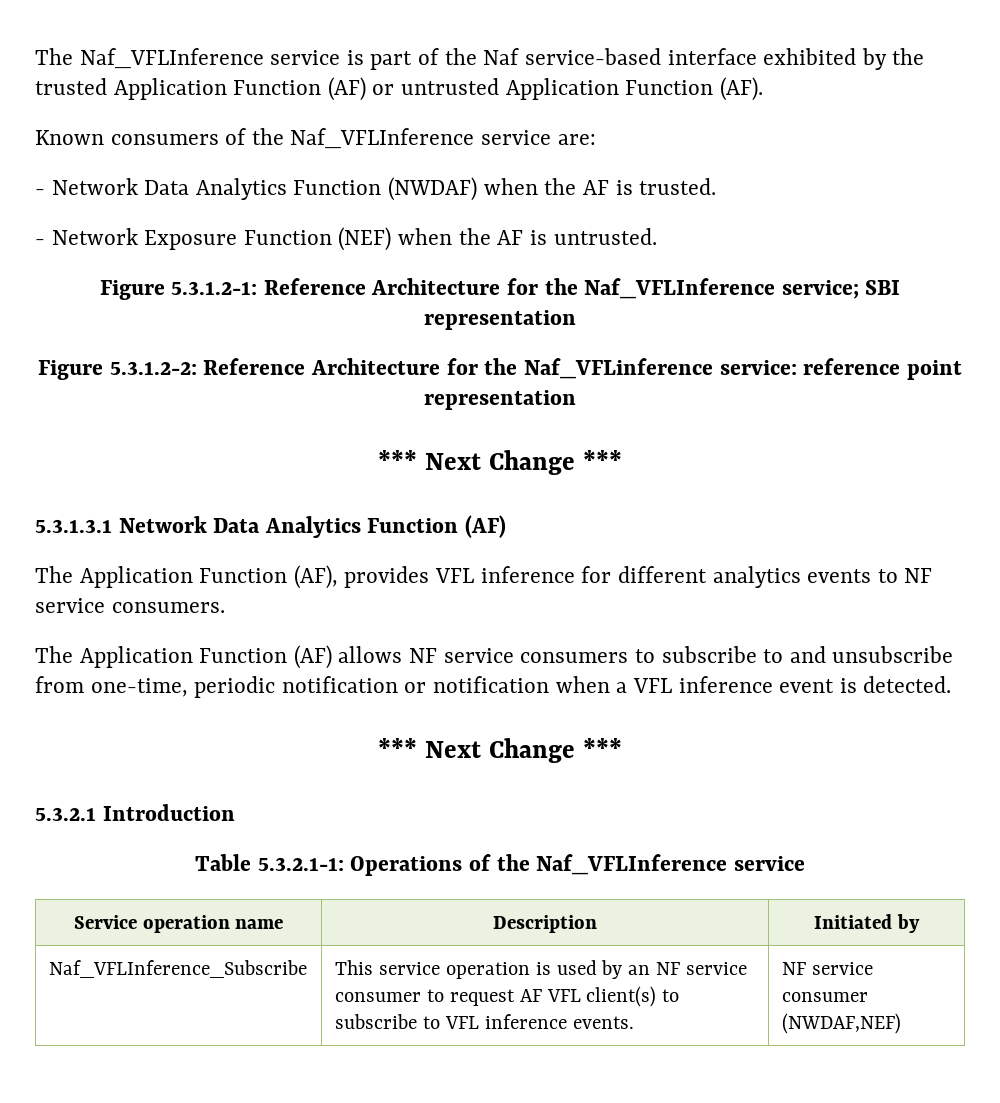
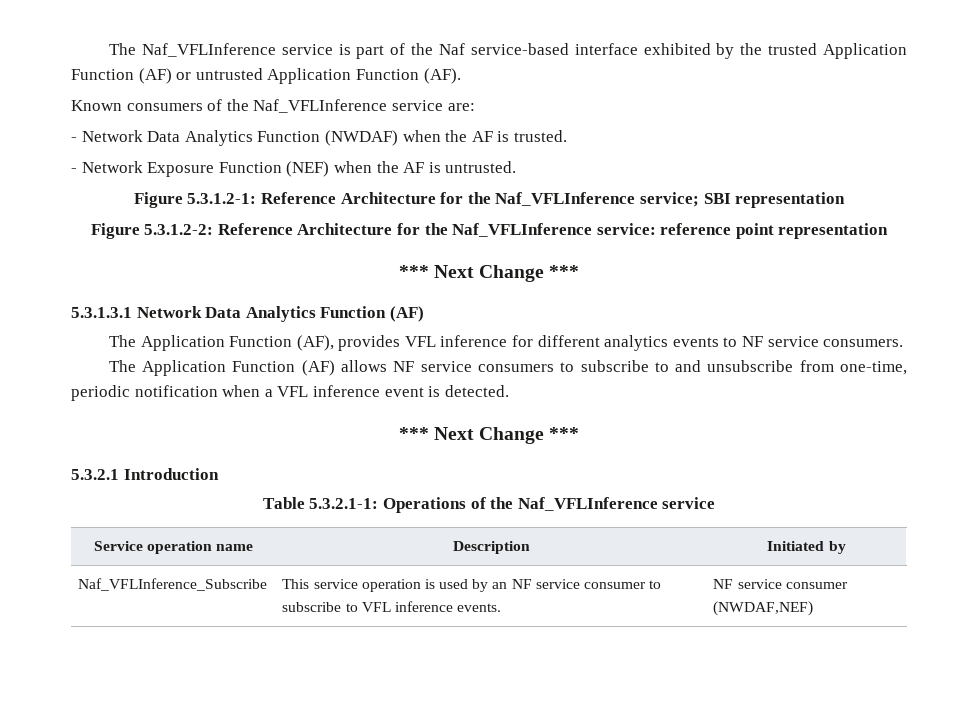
- Figure 5.3.1.2-2: Reference Architecture for the Naf_VFLinference service: reference point representation
+ Figure 5.3.1.2-2: Reference Architecture for the Naf_VFLInference service: reference point representation
- The Application Function (AF) allows NF service consumers to subscribe to and unsubscribe from one-time, periodic notification or notification when a VFL inference event is detected.
+ The Application Function (AF) allows NF service consumers to subscribe to and unsubscribe from one-time, periodic notification when a VFL inference event is detected.
- Naf_VFLInference_Subscribe | This service operation is used by an NF service consumer to request AF VFL client(s) to subscribe to VFL inference events. | NF service consumer (NWDAF,NEF)
+ Naf_VFLInference_Subscribe | This service operation is used by an NF service consumer to subscribe to VFL inference events. | NF service consumer (NWDAF,NEF)

